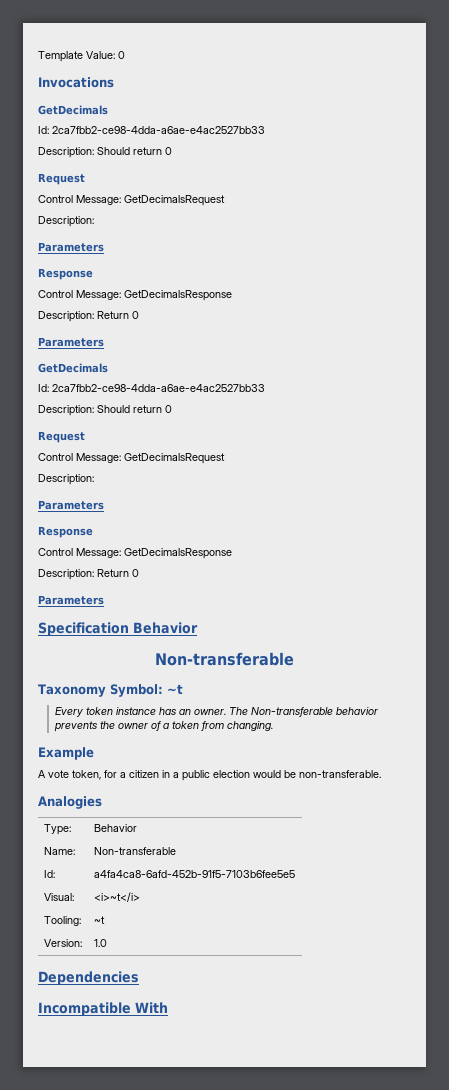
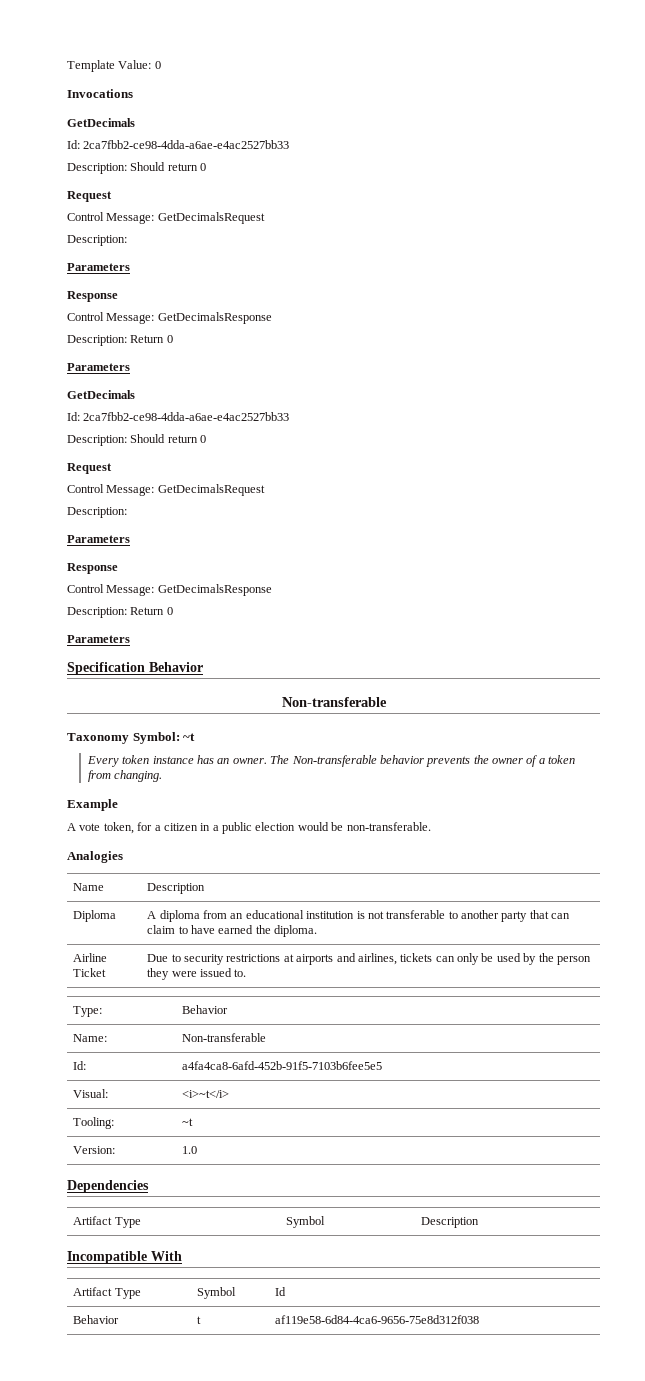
+ Name | Description
+ Diploma | A diploma from an educational institution is not transferable to another party that can claim to have earned the diploma.
+ Airline Ticket | Due to security restrictions at airports and airlines, tickets can only be used by the person they were issued to.
+ Artifact Type | Symbol | Description
  Incompatible With
+ Artifact Type | Symbol | Id
+ Behavior | t | af119e58-6d84-4ca6-9656-75e8d312f038

